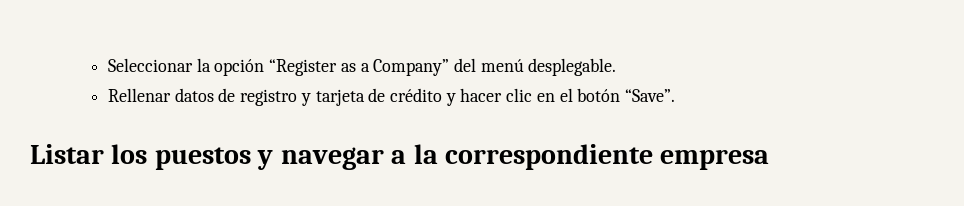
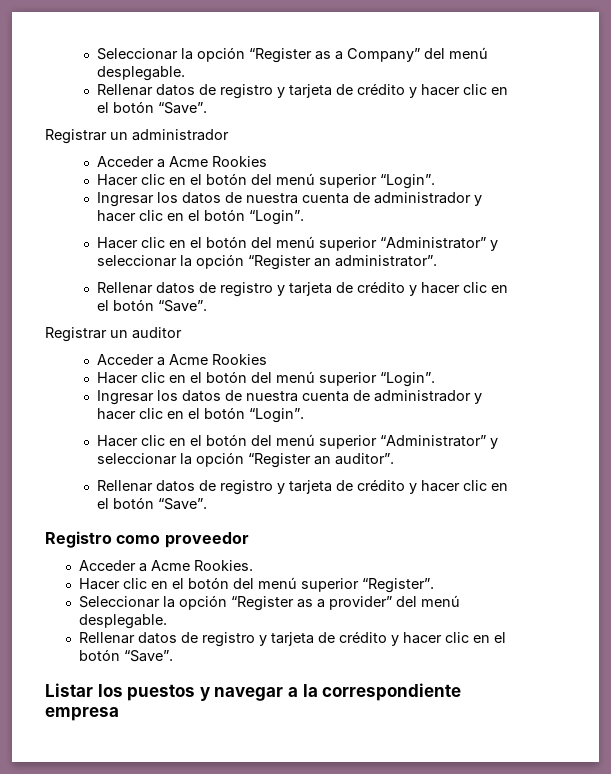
+ Registrar un administrador
+ Acceder a Acme Rookies
+ Hacer clic en el botón del menú superior “Login”.
+ Ingresar los datos de nuestra cuenta de administrador y hacer clic en el botón “Login”.
+ Hacer clic en el botón del menú superior “Administrator” y seleccionar la opción “Register an administrator”.
+ Rellenar datos de registro y tarjeta de crédito y hacer clic en el botón “Save”.
+ Registrar un auditor
+ Acceder a Acme Rookies
+ Hacer clic en el botón del menú superior “Login”.
+ Ingresar los datos de nuestra cuenta de administrador y hacer clic en el botón “Login”.
+ Hacer clic en el botón del menú superior “Administrator” y seleccionar la opción “Register an auditor”.
+ Rellenar datos de registro y tarjeta de crédito y hacer clic en el botón “Save”.
+ Registro como proveedor
+ Acceder a Acme Rookies.
+ Hacer clic en el botón del menú superior “Register”.
+ Seleccionar la opción “Register as a provider” del menú desplegable.
+ Rellenar datos de registro y tarjeta de crédito y hacer clic en el botón “Save”.

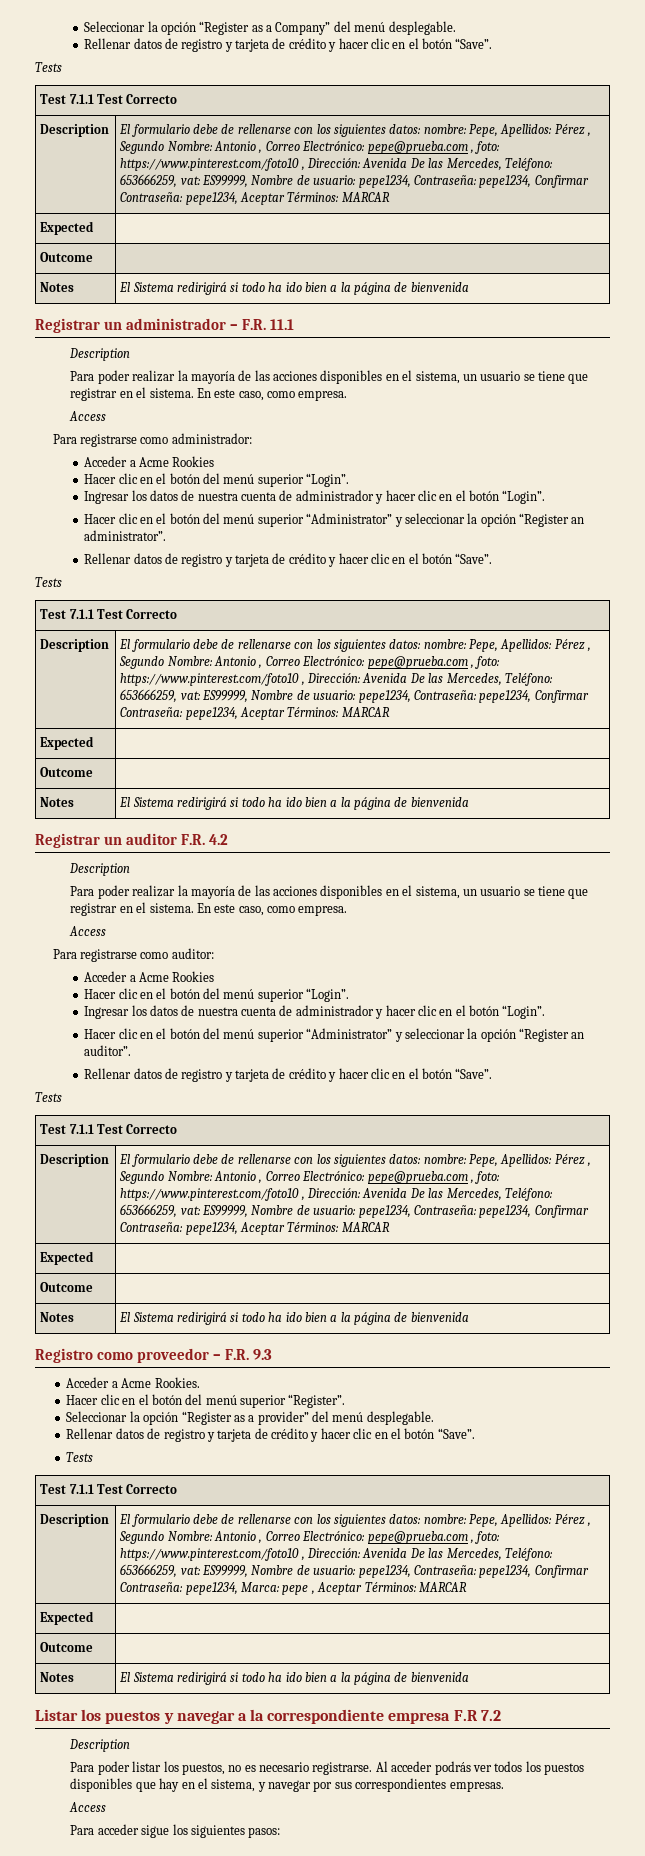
  Seleccionar la opción “Register as a Company” del menú desplegable.
  Rellenar datos de registro y tarjeta de crédito y hacer clic en el botón “Save”.
- Registrar un administrador
+ Tests
+ Test 7.1.1 Test Correcto
+ Description | El formulario debe de rellenarse con los siguientes datos: nombre: Pepe, Apellidos: Pérez , Segundo Nombre: Antonio , Correo Electrónico: pepe@prueba.com , foto: https://www.pinterest.com/foto10 , Dirección: Avenida De las Mercedes, Teléfono: 653666259, vat: ES99999, Nombre de usuario: pepe1234, Contraseña: pepe1234, Confirmar Contraseña: pepe1234, Aceptar Términos: MARCAR
+ Expected |
+ Outcome |
+ Notes | El Sistema redirigirá si todo ha ido bien a la página de bienvenida
+ Registrar un administrador – F.R. 11.1
+ Description
+ Para poder realizar la mayoría de las acciones disponibles en el sistema, un usuario se tiene que registrar en el sistema. En este caso, como empresa.
+ Access
+ Para registrarse como administrador:
  Hacer clic en el botón del menú superior “Administrator” y seleccionar la opción “Register an administrator”.
  Rellenar datos de registro y tarjeta de crédito y hacer clic en el botón “Save”.
- Registrar un auditor
+ Tests
+ Test 7.1.1 Test Correcto
+ Description | El formulario debe de rellenarse con los siguientes datos: nombre: Pepe, Apellidos: Pérez , Segundo Nombre: Antonio , Correo Electrónico: pepe@prueba.com , foto: https://www.pinterest.com/foto10 , Dirección: Avenida De las Mercedes, Teléfono: 653666259, vat: ES99999, Nombre de usuario: pepe1234, Contraseña: pepe1234, Confirmar Contraseña: pepe1234, Aceptar Términos: MARCAR
+ Expected |
+ Outcome |
+ Notes | El Sistema redirigirá si todo ha ido bien a la página de bienvenida
+ Registrar un auditor F.R. 4.2
+ Description
+ Para poder realizar la mayoría de las acciones disponibles en el sistema, un usuario se tiene que registrar en el sistema. En este caso, como empresa.
+ Access
+ Para registrarse como auditor:
  Hacer clic en el botón del menú superior “Administrator” y seleccionar la opción “Register an auditor”.
  Rellenar datos de registro y tarjeta de crédito y hacer clic en el botón “Save”.
+ Tests
+ Test 7.1.1 Test Correcto
+ Description | El formulario debe de rellenarse con los siguientes datos: nombre: Pepe, Apellidos: Pérez , Segundo Nombre: Antonio , Correo Electrónico: pepe@prueba.com , foto: https://www.pinterest.com/foto10 , Dirección: Avenida De las Mercedes, Teléfono: 653666259, vat: ES99999, Nombre de usuario: pepe1234, Contraseña: pepe1234, Confirmar Contraseña: pepe1234, Aceptar Términos: MARCAR
+ Expected |
+ Outcome |
+ Notes | El Sistema redirigirá si todo ha ido bien a la página de bienvenida
- Registro como proveedor
+ Registro como proveedor – F.R. 9.3
  Seleccionar la opción “Register as a provider” del menú desplegable.
  Rellenar datos de registro y tarjeta de crédito y hacer clic en el botón “Save”.
+ Tests
+ Test 7.1.1 Test Correcto
+ Description | El formulario debe de rellenarse con los siguientes datos: nombre: Pepe, Apellidos: Pérez , Segundo Nombre: Antonio , Correo Electrónico: pepe@prueba.com , foto: https://www.pinterest.com/foto10 , Dirección: Avenida De las Mercedes, Teléfono: 653666259, vat: ES99999, Nombre de usuario: pepe1234, Contraseña: pepe1234, Confirmar Contraseña: pepe1234, Marca: pepe , Aceptar Términos: MARCAR
+ Expected |
+ Outcome |
+ Notes | El Sistema redirigirá si todo ha ido bien a la página de bienvenida
- Listar los puestos y navegar a la correspondiente empresa
+ Listar los puestos y navegar a la correspondiente empresa F.R 7.2
+ Description
+ Para poder listar los puestos, no es necesario registrarse. Al acceder podrás ver todos los puestos disponibles que hay en el sistema, y navegar por sus correspondientes empresas.
+ Access
+ Para acceder sigue los siguientes pasos:

